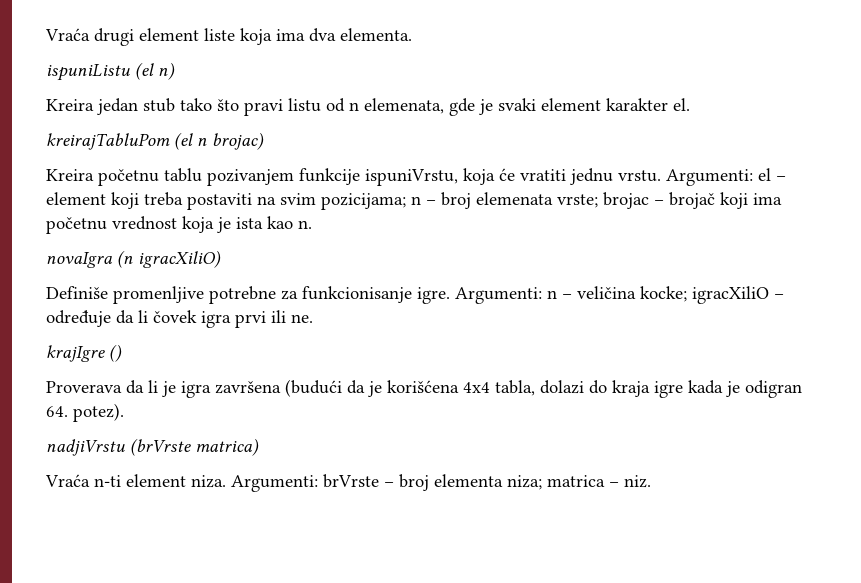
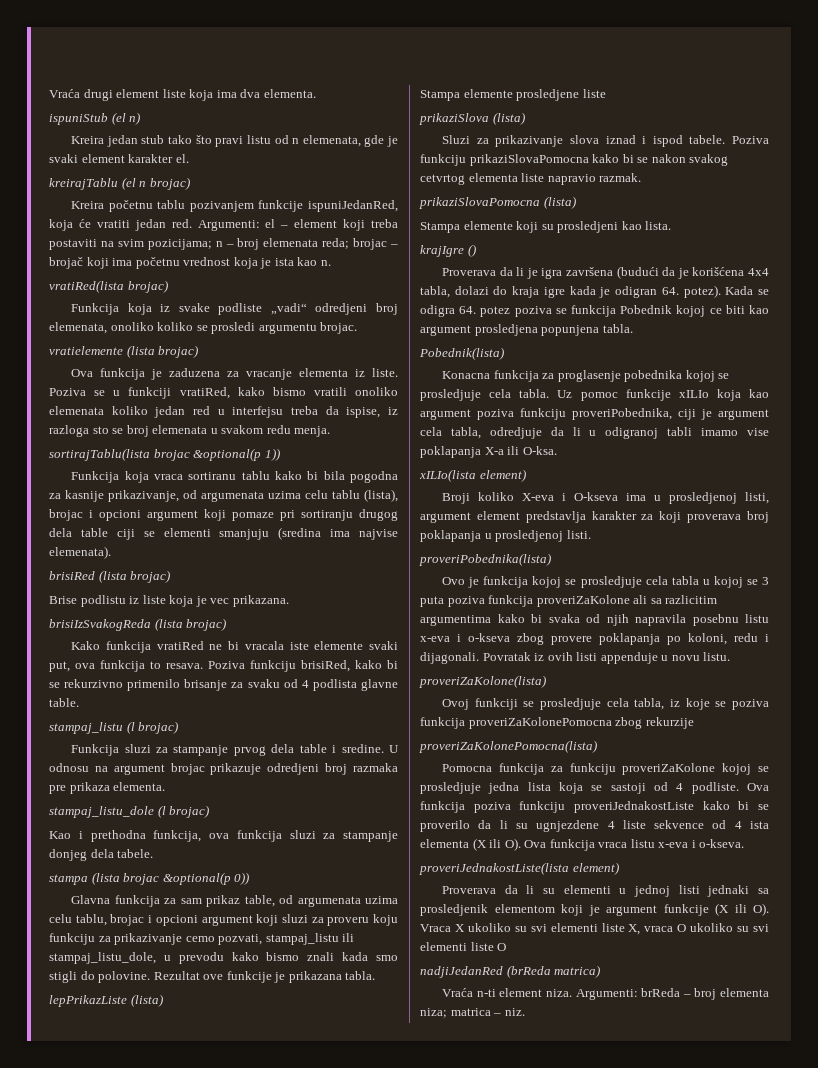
- ispuniListu (el n)
+ ispuniStub (el n)
- kreirajTabluPom (el n brojac)
+ kreirajTablu (el n brojac)
- Kreira početnu tablu pozivanjem funkcije ispuniVrstu, koja će vratiti jednu vrstu.
+ Kreira početnu tablu pozivanjem funkcije ispuniJedanRed, koja će vratiti jedan red.
- Argumenti: el – element koji treba postaviti na svim pozicijama; n – broj elemenata vrste; brojac – brojač koji ima početnu vrednost koja je ista kao n.
+ Argumenti: el – element koji treba postaviti na svim pozicijama; n – broj elemenata reda; brojac – brojač koji ima početnu vrednost koja je ista kao n.
- novaIgra (n igracXiliO)
- Definiše promenljive potrebne za funkcionisanje igre. Argumenti: n – veličina kocke; igracXiliO – određuje da li čovek igra prvi ili ne.
+ vratiRed(lista brojac)
+ Funkcija koja iz svake podliste „vadi“ odredjeni broj elemenata, onoliko koliko se prosledi argumentu brojac.
+ vratielemente (lista brojac)
+ Ova funkcija je zaduzena za vracanje elementa iz liste. Poziva se u funkciji vratiRed, kako bismo vratili onoliko elemenata koliko jedan red u interfejsu treba da ispise, iz razloga sto se broj elemenata u svakom redu menja.
+ sortirajTablu(lista brojac &optional(p 1))
+ Funkcija koja vraca sortiranu tablu kako bi bila pogodna za kasnije prikazivanje, od argumenata uzima celu tablu (lista), brojac i opcioni argument koji pomaze pri sortiranju drugog dela table ciji se elementi smanjuju (sredina ima najvise elemenata).
+ brisiRed (lista brojac)
+ Brise podlistu iz liste koja je vec prikazana.
+ brisiIzSvakogReda (lista brojac)
+ Kako funkcija vratiRed ne bi vracala iste elemente svaki put, ova funkcija to resava. Poziva funkciju brisiRed, kako bi se rekurzivno primenilo brisanje za svaku od 4 podlista glavne table.
+ stampaj_listu (l brojac)
+ Funkcija sluzi za stampanje prvog dela table i sredine. U odnosu na argument brojac prikazuje odredjeni broj razmaka pre prikaza elementa.
+ stampaj_listu_dole (l brojac)
+ Kao i prethodna funkcija, ova funkcija sluzi za stampanje donjeg dela tabele.
+ stampa (lista brojac &optional(p 0))
+ Glavna funkcija za sam prikaz table, od argumenata uzima celu tablu, brojac i opcioni argument koji sluzi za proveru koju funkciju za prikazivanje cemo pozvati, stampaj_listu ili stampaj_listu_dole, u prevodu kako bismo znali kada smo stigli do polovine. Rezultat ove funkcije je prikazana tabla.
+ lepPrikazListe (lista)
+ Stampa elemente prosledjene liste
+ prikaziSlova (lista)
+ Sluzi za prikazivanje slova iznad i ispod tabele. Poziva funkciju prikaziSlovaPomocna kako bi se nakon svakog cetvrtog elementa liste napravio razmak.
+ prikaziSlovaPomocna (lista)
+ Stampa elemente koji su prosledjeni kao lista.
- Proverava da li je igra završena (budući da je korišćena 4x4 tabla, dolazi do kraja igre kada je odigran 64. potez).
- nadjiVrstu (brVrste matrica)
+ Proverava da li je igra završena (budući da je korišćena 4x4 tabla, dolazi do kraja igre kada je odigran 64. potez). Kada se odigra 64. potez poziva se funkcija Pobednik kojoj ce biti kao argument prosledjena popunjena tabla.
+ Pobednik(lista)
+ Konacna funkcija za proglasenje pobednika kojoj se prosledjuje cela tabla. Uz pomoc funkcije xILIo koja kao argument poziva funkciju proveriPobednika, ciji je argument cela tabla, odredjuje da li u odigranoj tabli imamo vise poklapanja X-a ili O-ksa.
+ xILIo(lista element)
+ Broji koliko X-eva i O-kseva ima u prosledjenoj listi, argument element predstavlja karakter za koji proverava broj poklapanja u prosledjenoj listi.
+ proveriPobednika(lista)
+ Ovo je funkcija kojoj se prosledjuje cela tabla u kojoj se 3 puta poziva funkcija proveriZaKolone ali sa razlicitim argumentima kako bi svaka od njih napravila posebnu listu x-eva i o-kseva zbog provere poklapanja po koloni, redu i dijagonali. Povratak iz ovih listi appenduje u novu listu.
+ proveriZaKolone(lista)
+ Ovoj funkciji se prosledjuje cela tabla, iz koje se poziva funkcija proveriZaKolonePomocna zbog rekurzije
+ proveriZaKolonePomocna(lista)
+ Pomocna funkcija za funkciju proveriZaKolone kojoj se prosledjuje jedna lista koja se sastoji od 4 podliste. Ova funkcija poziva funkciju proveriJednakostListe kako bi se proverilo da li su ugnjezdene 4 liste sekvence od 4 ista elementa (X ili O). Ova funkcija vraca listu x-eva i o-kseva.
+ proveriJednakostListe(lista element)
+ Proverava da li su elementi u jednoj listi jednaki sa prosledjenik elementom koji je argument funkcije (X ili O). Vraca X ukoliko su svi elementi liste X, vraca O ukoliko su svi elementi liste O
+ nadjiJedanRed (brReda matrica)
- Argumenti: brVrste – broj elementa niza; matrica – niz.
+ Argumenti: brReda – broj elementa niza; matrica – niz.

